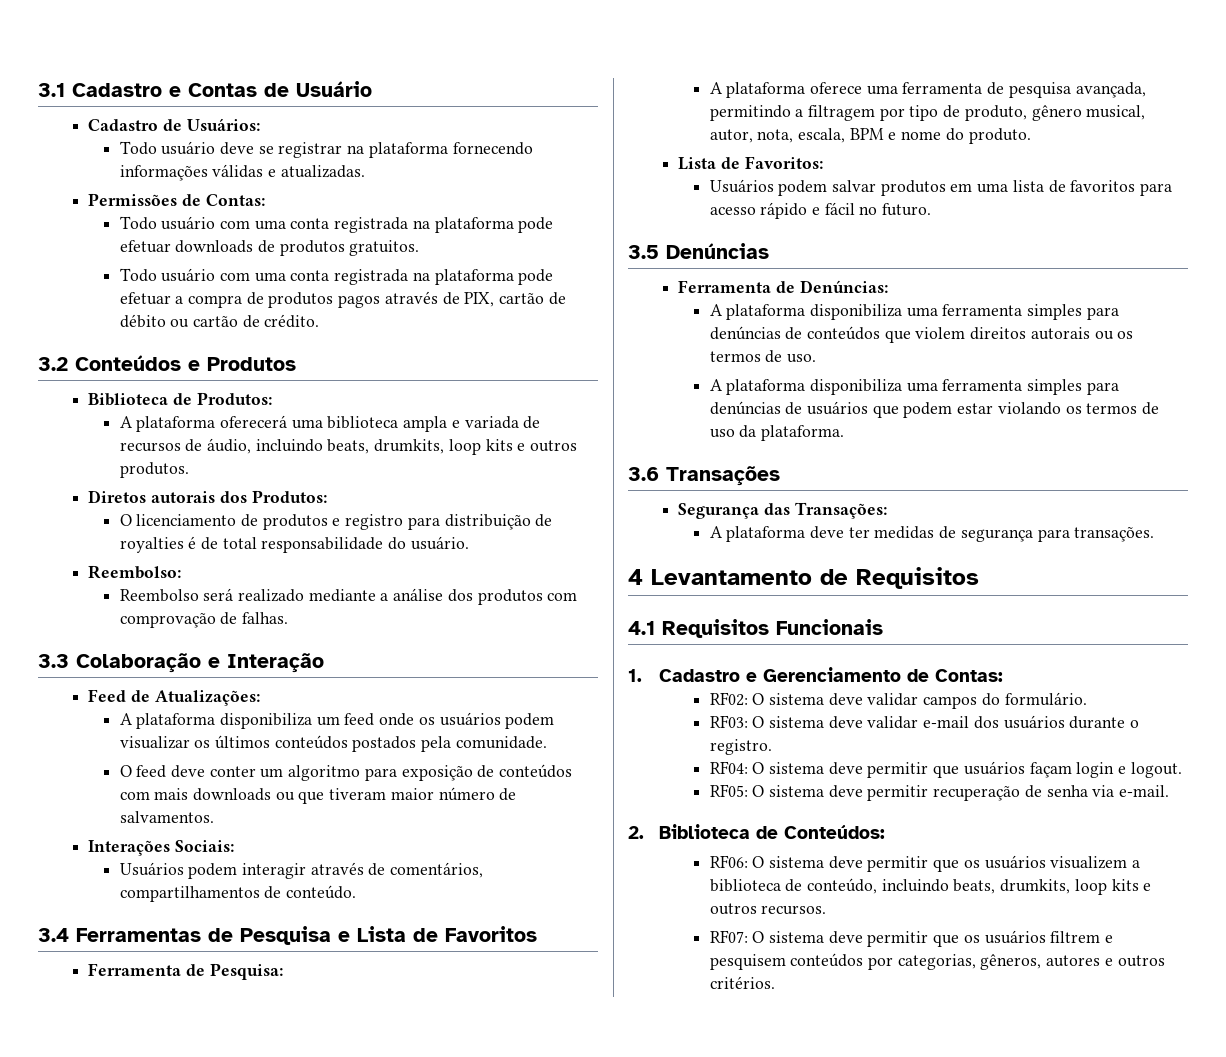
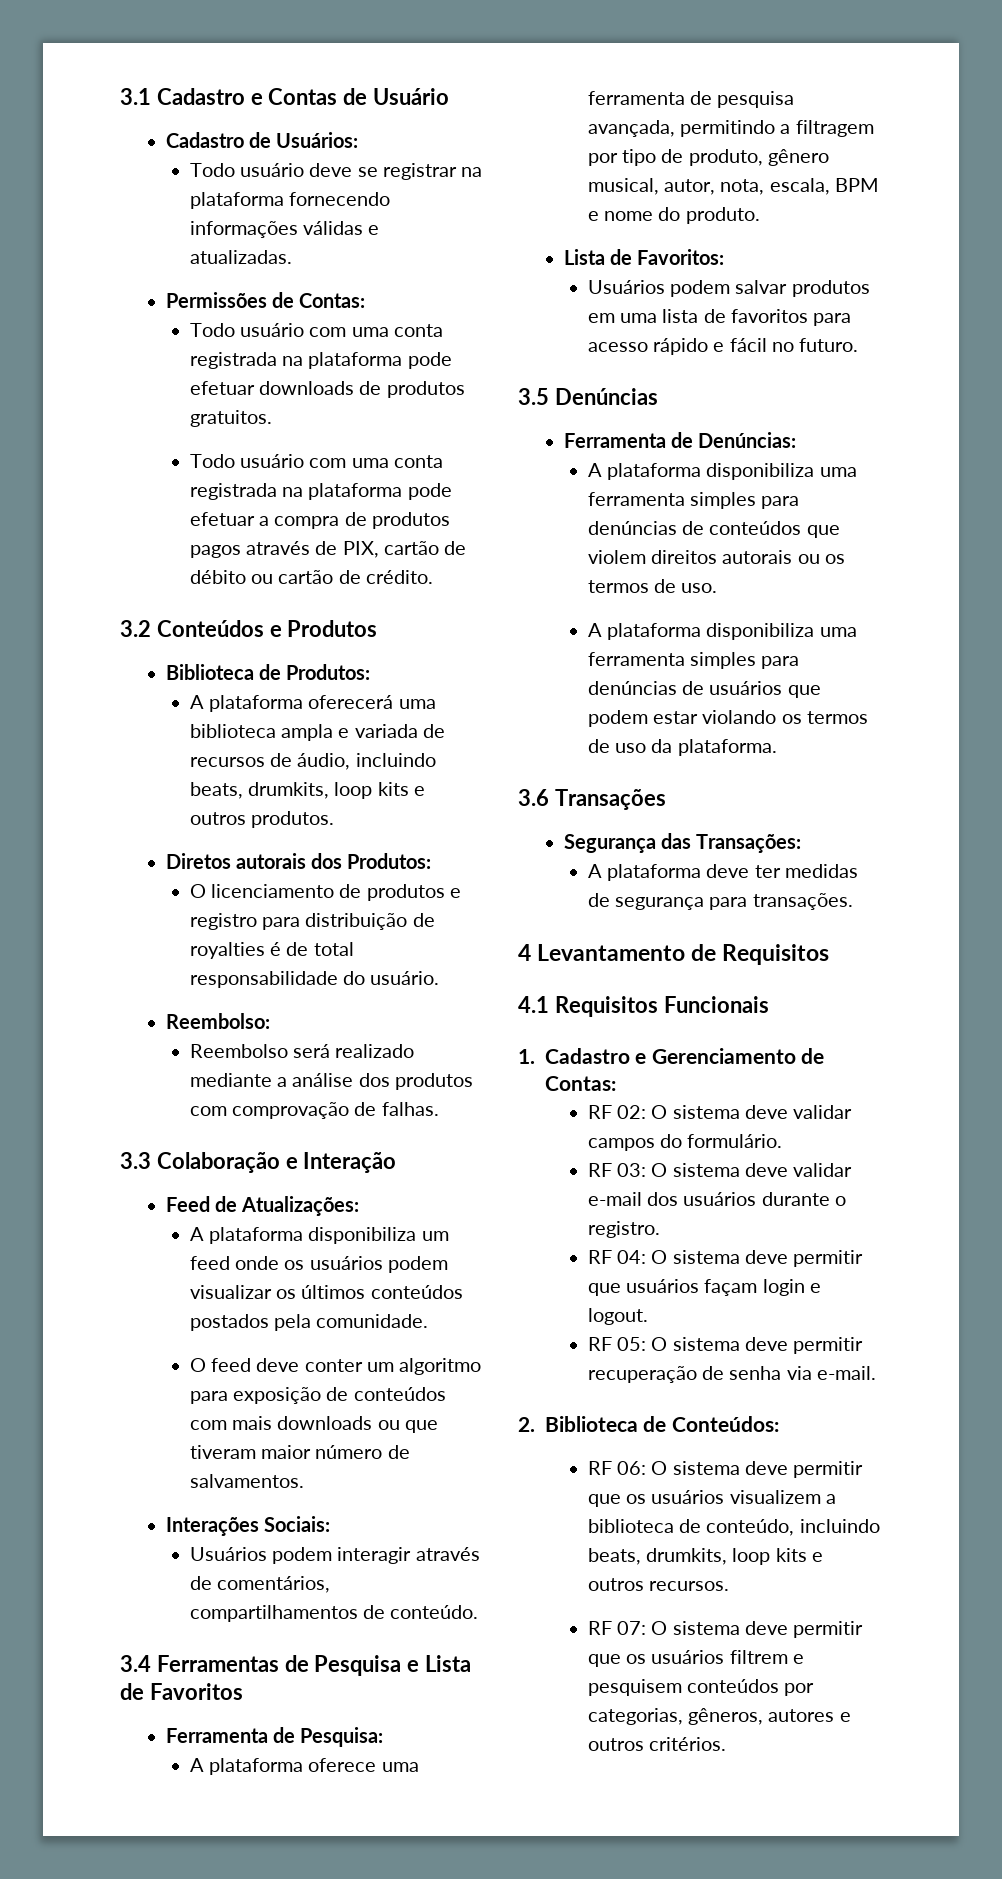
- RF02: O sistema deve validar campos do formulário.
+ RF 02: O sistema deve validar campos do formulário.
- RF03: O sistema deve validar e-mail dos usuários durante o registro.
+ RF 03: O sistema deve validar e-mail dos usuários durante o registro.
- RF04: O sistema deve permitir que usuários façam login e logout.
+ RF 04: O sistema deve permitir que usuários façam login e logout.
- RF05: O sistema deve permitir recuperação de senha via e-mail.
+ RF 05: O sistema deve permitir recuperação de senha via e-mail.
- RF06: O sistema deve permitir que os usuários visualizem a biblioteca de conteúdo, incluindo beats, drumkits, loop kits e outros recursos.
+ RF 06: O sistema deve permitir que os usuários visualizem a biblioteca de conteúdo, incluindo beats, drumkits, loop kits e outros recursos.
- RF07: O sistema deve permitir que os usuários filtrem e pesquisem conteúdos por categorias, gêneros, autores e outros critérios.
+ RF 07: O sistema deve permitir que os usuários filtrem e pesquisem conteúdos por categorias, gêneros, autores e outros critérios.

